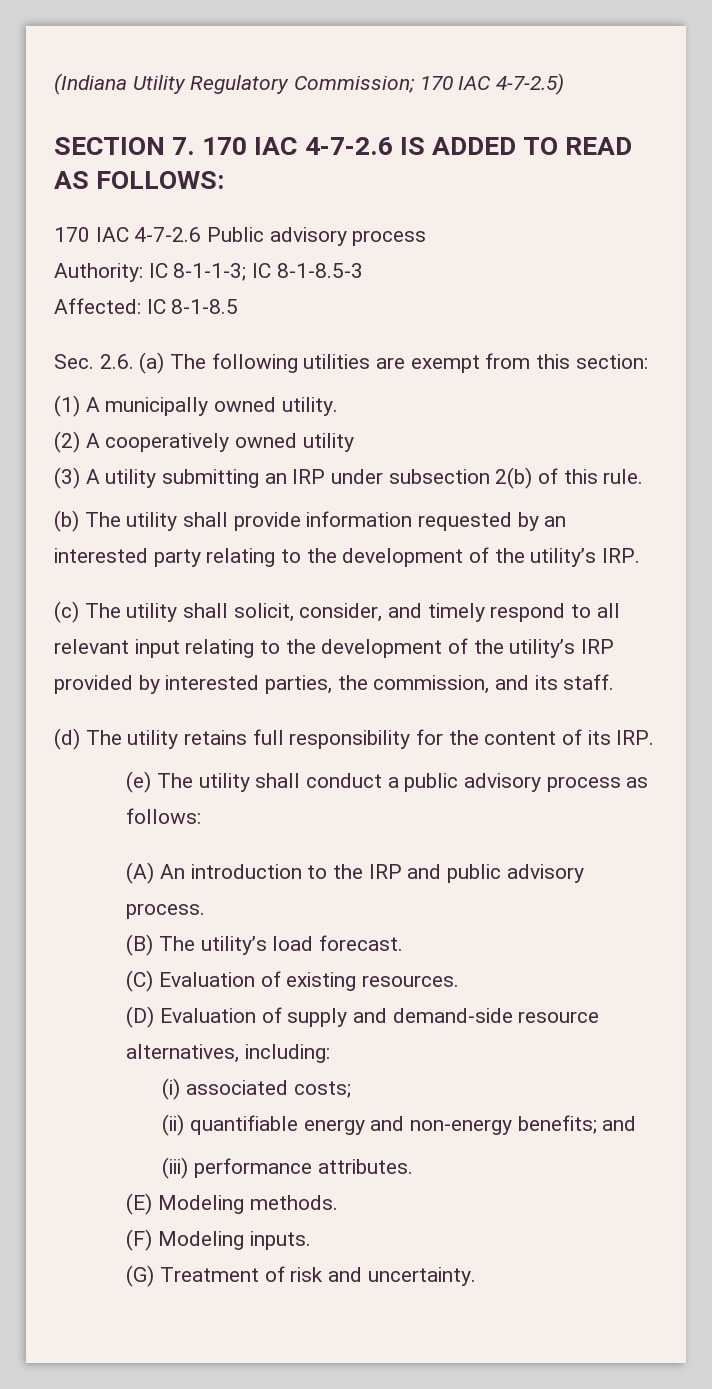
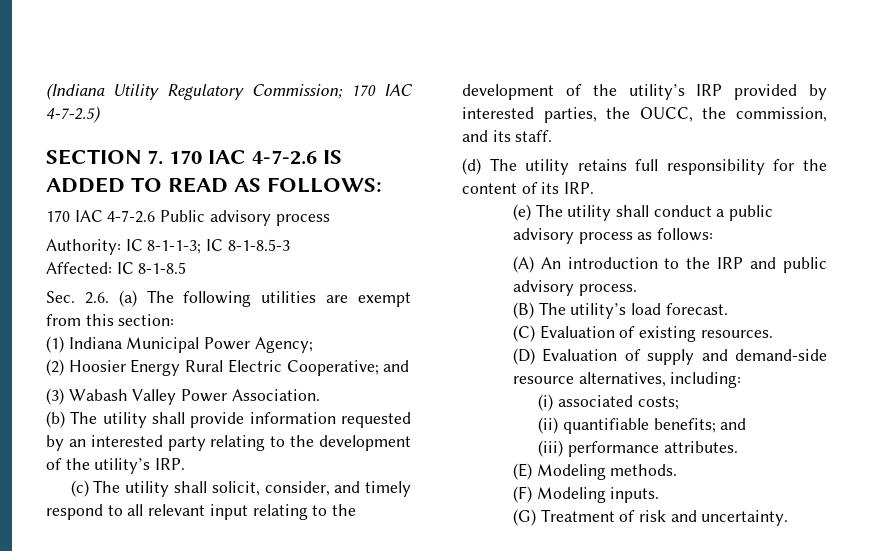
- (1) A municipally owned utility.
- (2) A cooperatively owned utility
- (3) A utility submitting an IRP under subsection 2(b) of this rule.
+ (1) Indiana Municipal Power Agency;
+ (2) Hoosier Energy Rural Electric Cooperative; and
+ (3) Wabash Valley Power Association.
- (c) The utility shall solicit, consider, and timely respond to all relevant input relating to the development of the utility’s IRP provided by interested parties, the commission, and its staff.
+ (c) The utility shall solicit, consider, and timely respond to all relevant input relating to the development of the utility’s IRP provided by interested parties, the OUCC, the commission, and its staff.
- (ii) quantifiable energy and non-energy benefits; and
+ (ii) quantifiable benefits; and

